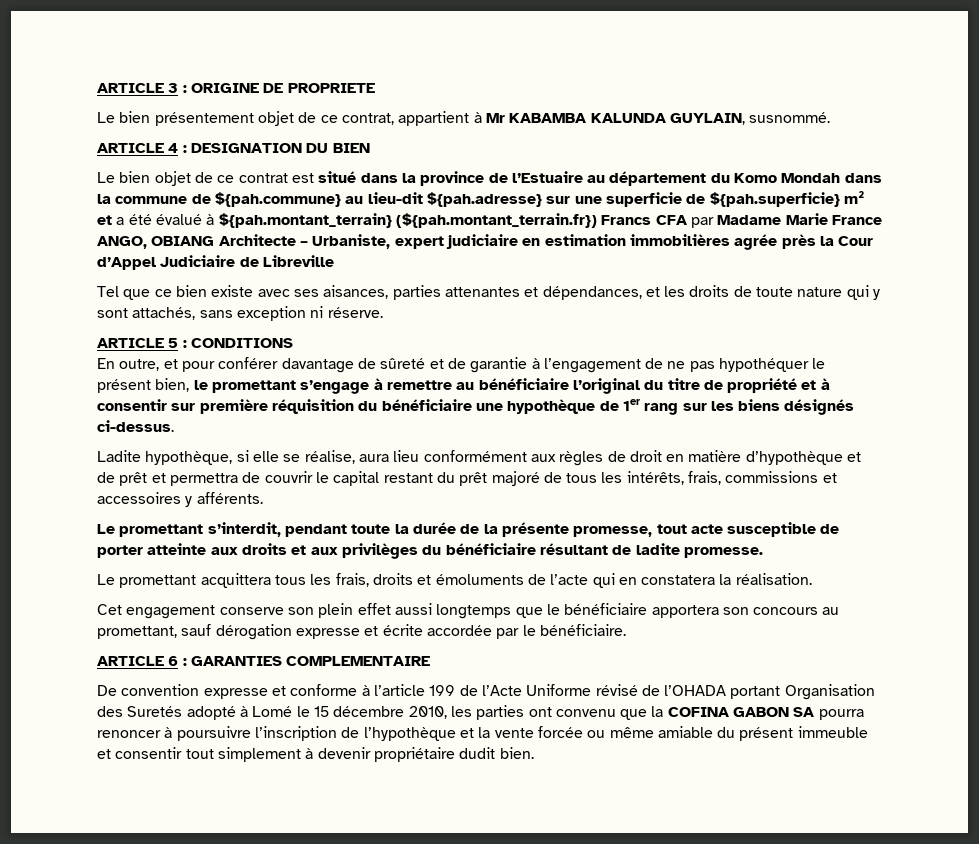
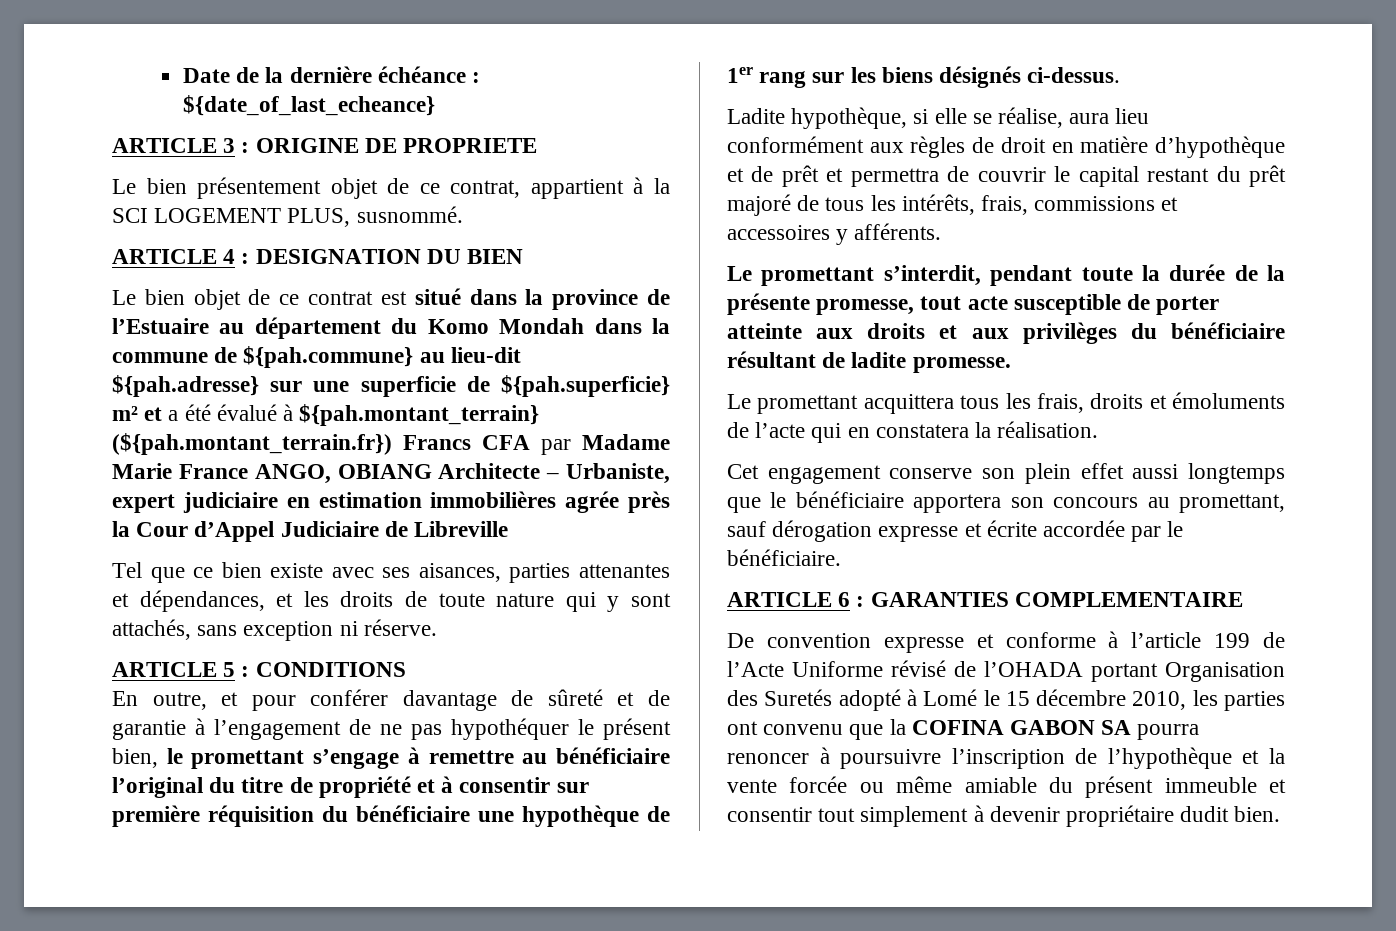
+ Date de la dernière échéance : ${date_of_last_echeance}
- Le bien présentement objet de ce contrat, appartient à Mr KABAMBA KALUNDA GUYLAIN, susnommé.
+ Le bien présentement objet de ce contrat, appartient à la SCI LOGEMENT PLUS, susnommé.

